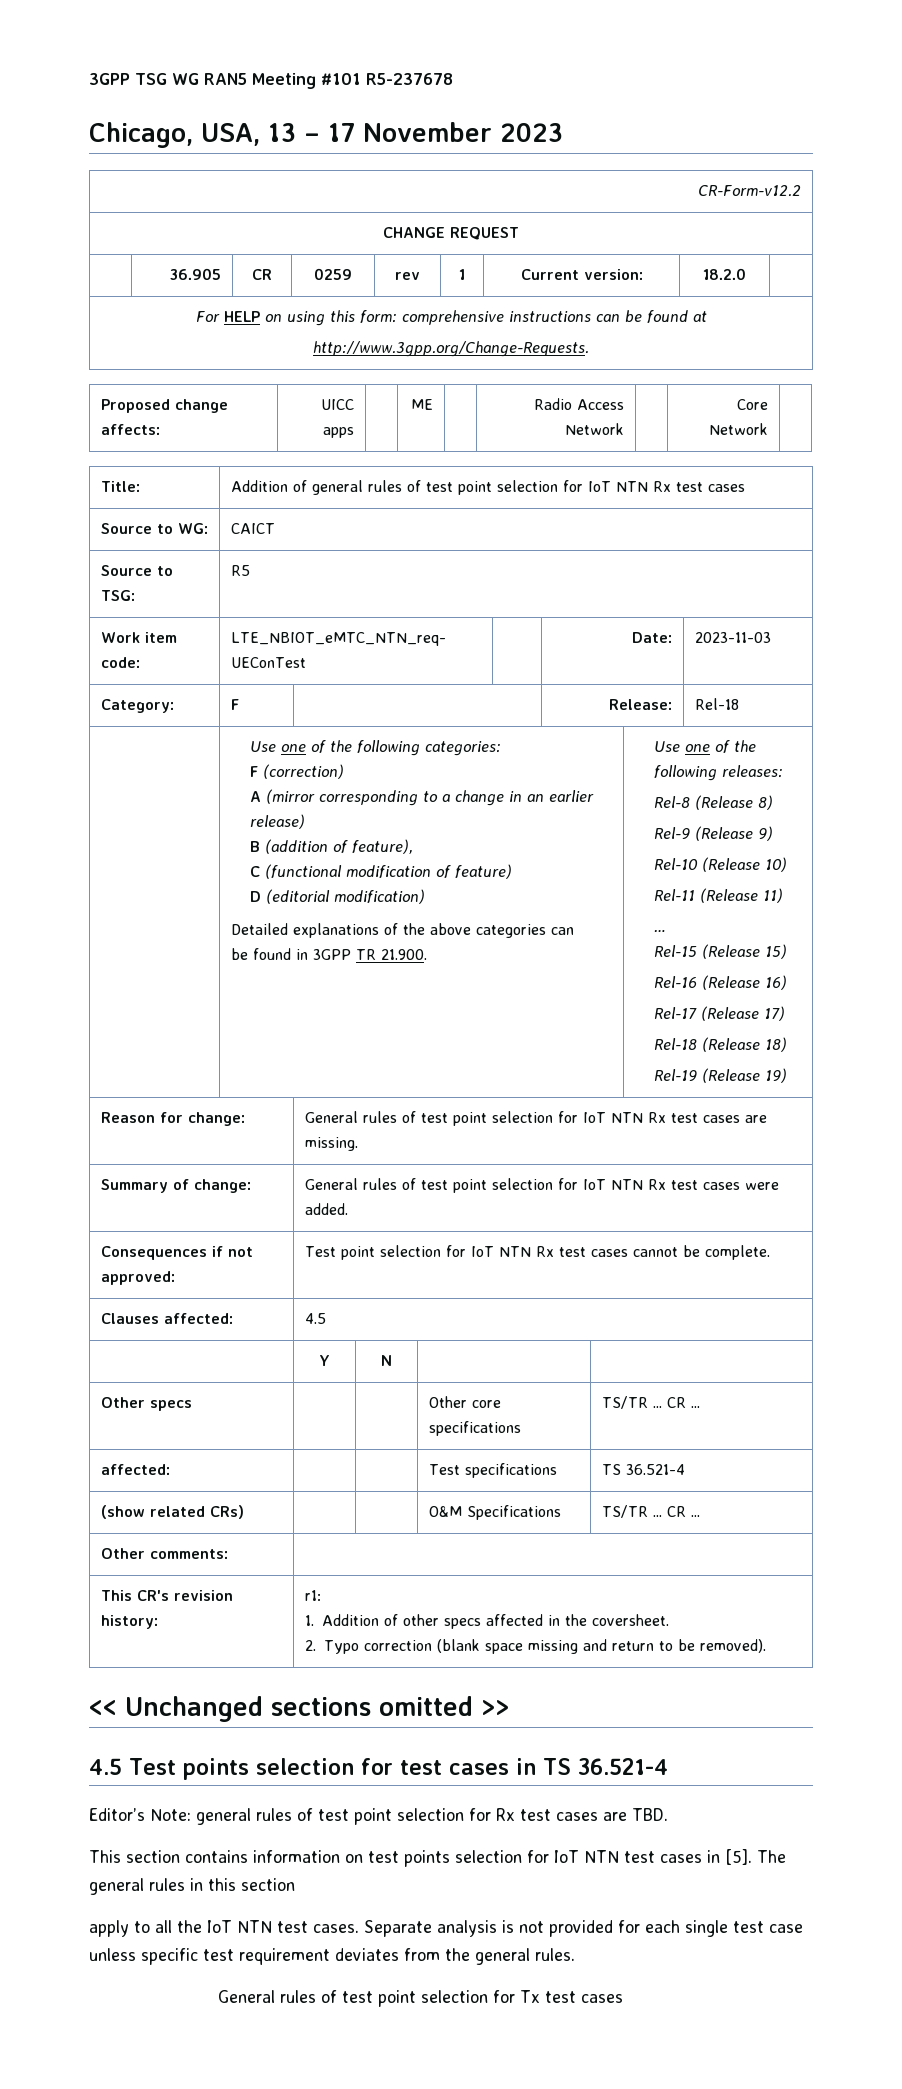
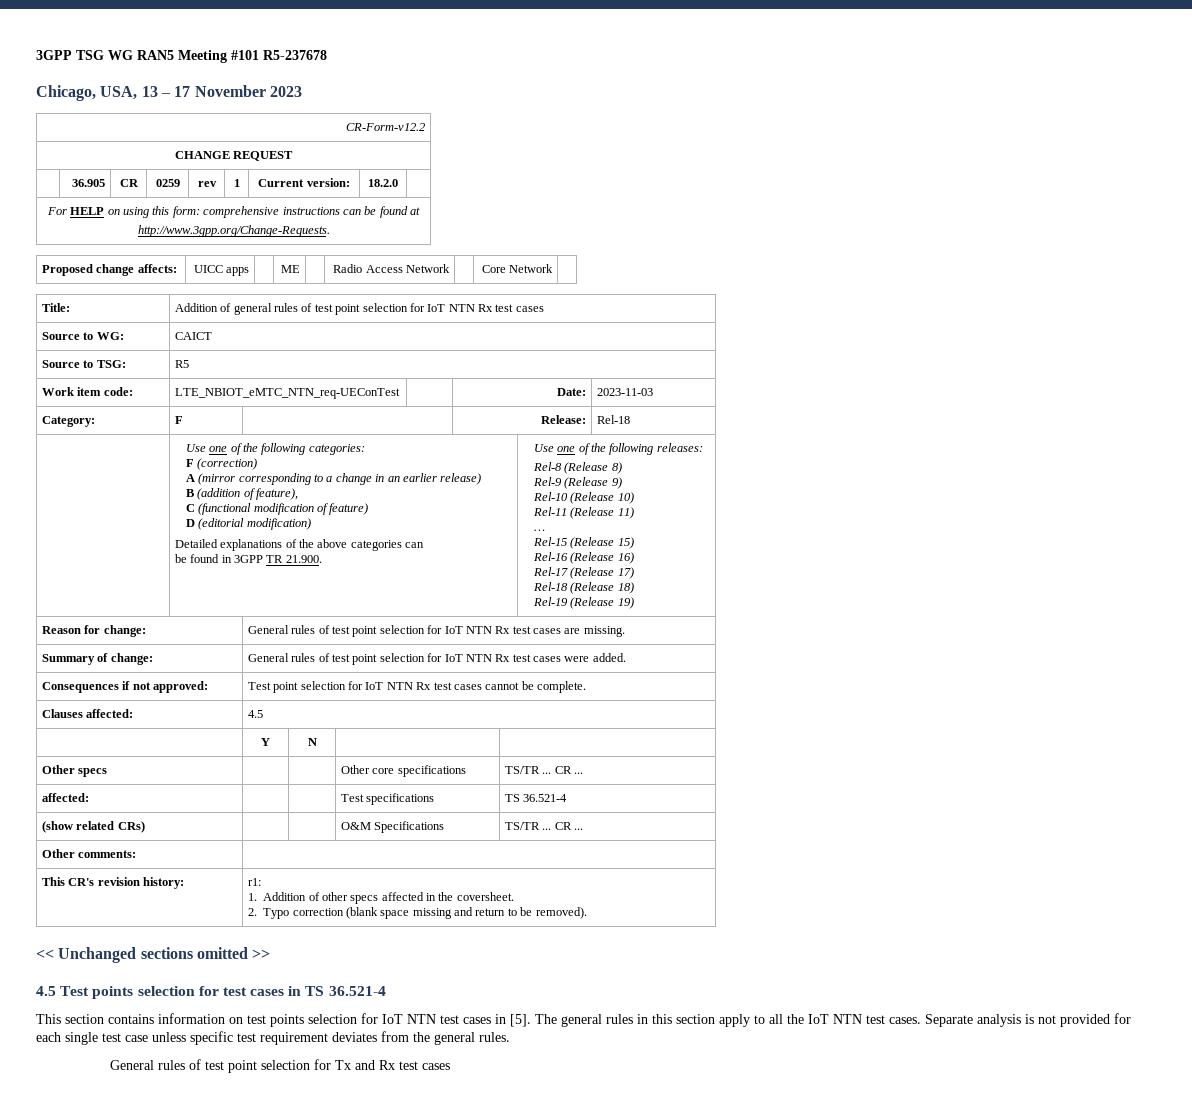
- Editor’s Note: general rules of test point selection for Rx test cases are TBD.
- The general rules in this section
- apply to all the IoT NTN test cases.
+ The general rules in this section apply to all the IoT NTN test cases.
- General rules of test point selection for Tx test cases
+ General rules of test point selection for Tx and Rx test cases

